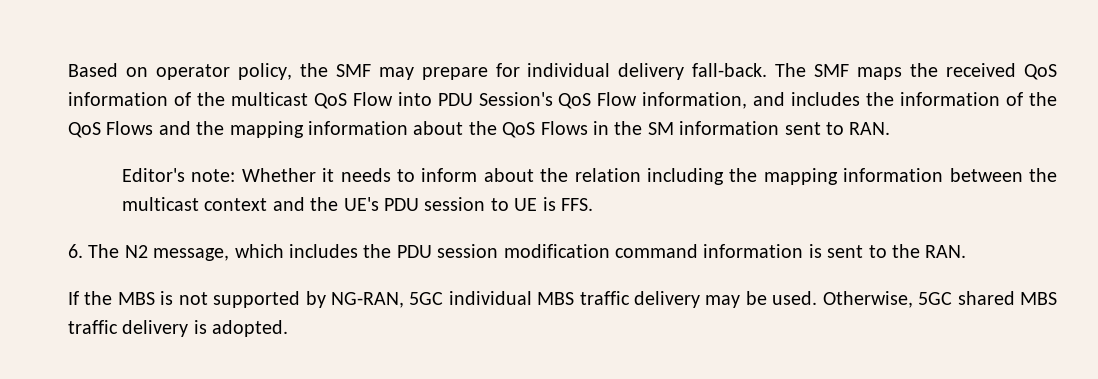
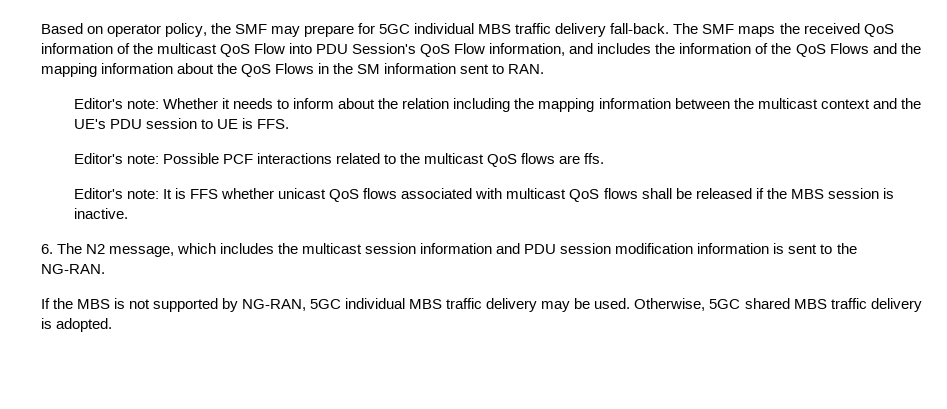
- Based on operator policy, the SMF may prepare for individual delivery fall-back.
+ Based on operator policy, the SMF may prepare for 5GC individual MBS traffic delivery fall-back.
+ Editor's note: Possible PCF interactions related to the multicast QoS flows are ffs.
+ Editor's note: It is FFS whether unicast QoS flows associated with multicast QoS flows shall be released if the MBS session is inactive.
- 6. The N2 message, which includes the PDU session modification command information is sent to the RAN.
+ 6. The N2 message, which includes the multicast session information and PDU session modification information is sent to the NG-RAN.

